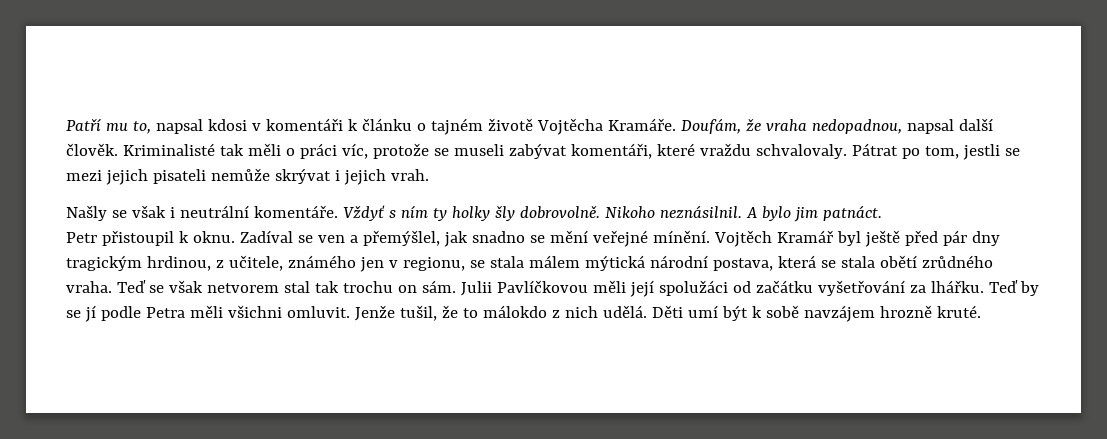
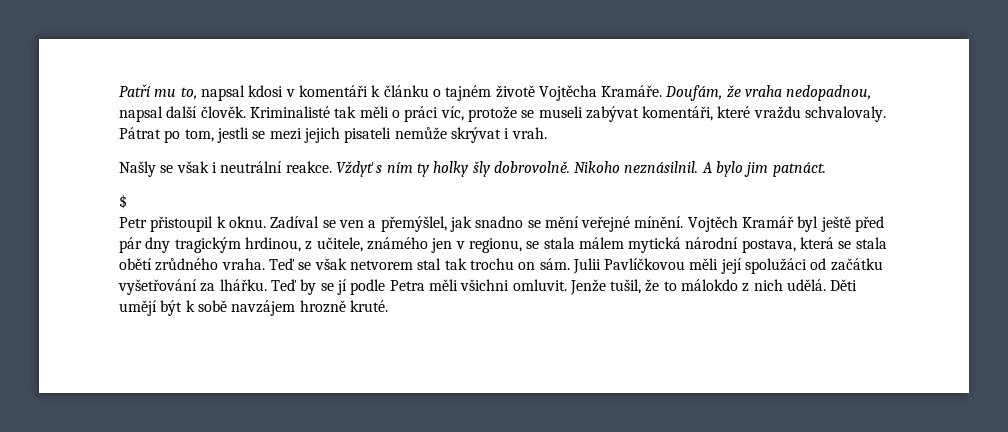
- Pátrat po tom, jestli se mezi jejich pisateli nemůže skrývat i jejich vrah.
+ Pátrat po tom, jestli se mezi jejich pisateli nemůže skrývat i vrah.
- Našly se však i neutrální komentáře.
+ Našly se však i neutrální reakce.
+ $
- Vojtěch Kramář byl ještě před pár dny tragickým hrdinou, z učitele, známého jen v regionu, se stala málem mýtická národní postava, která se stala obětí zrůdného vraha.
+ Vojtěch Kramář byl ještě před pár dny tragickým hrdinou, z učitele, známého jen v regionu, se stala málem mytická národní postava, která se stala obětí zrůdného vraha.
- Děti umí být k sobě navzájem hrozně kruté.
+ Děti umějí být k sobě navzájem hrozně kruté.

